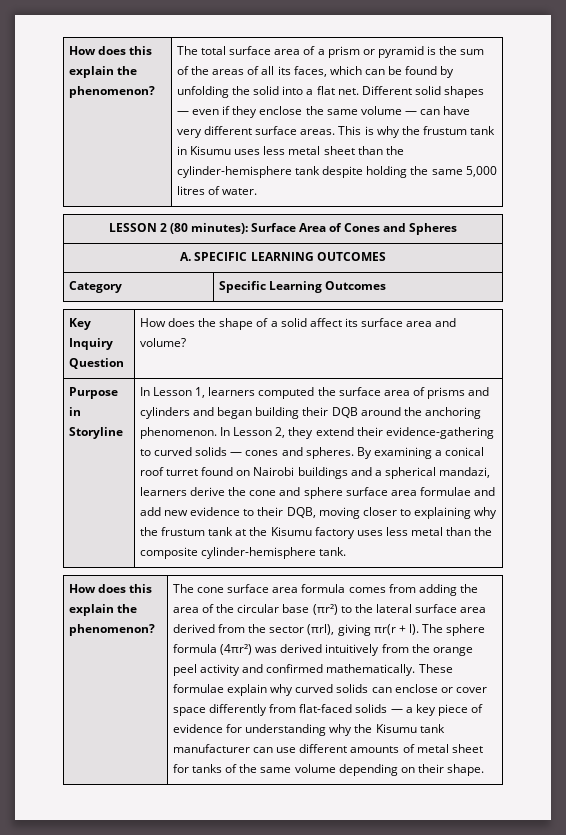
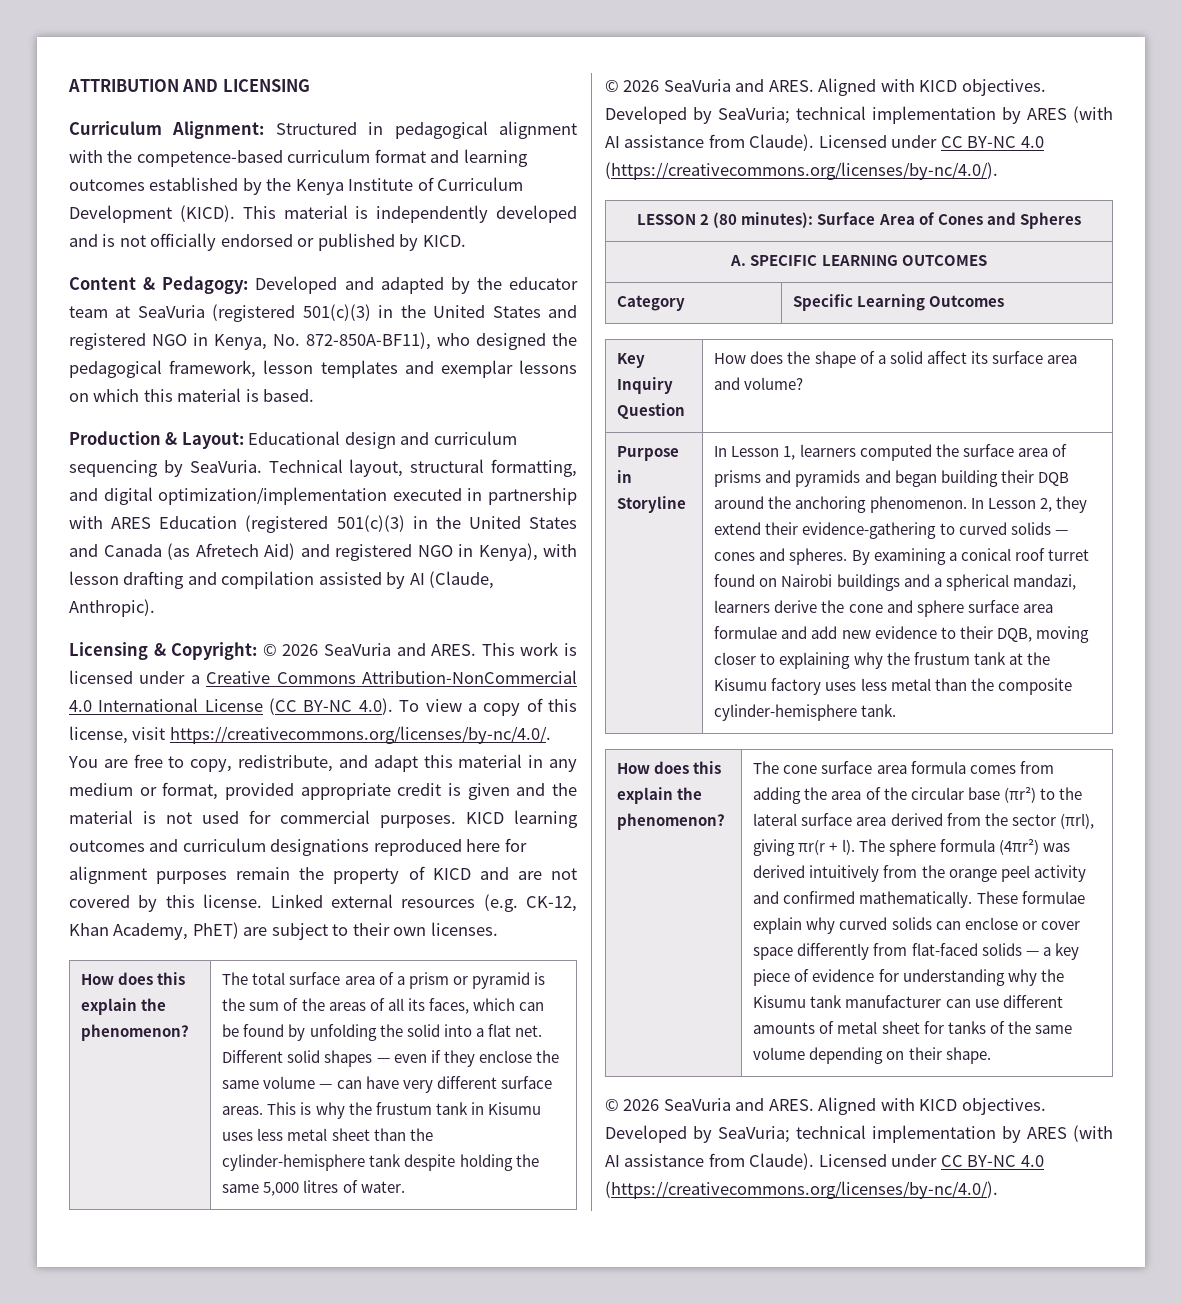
+ ATTRIBUTION AND LICENSING
+ Curriculum Alignment: Structured in pedagogical alignment with the competence-based curriculum format and learning outcomes established by the Kenya Institute of Curriculum Development (KICD). This material is independently developed and is not officially endorsed or published by KICD.
+ Content & Pedagogy: Developed and adapted by the educator team at SeaVuria (registered 501(c)(3) in the United States and registered NGO in Kenya, No. 872-850A-BF11), who designed the pedagogical framework, lesson templates and exemplar lessons on which this material is based.
+ Production & Layout: Educational design and curriculum sequencing by SeaVuria. Technical layout, structural formatting, and digital optimization/implementation executed in partnership with ARES Education (registered 501(c)(3) in the United States and Canada (as Afretech Aid) and registered NGO in Kenya), with lesson drafting and compilation assisted by AI (Claude, Anthropic).
+ Licensing & Copyright: © 2026 SeaVuria and ARES. This work is licensed under a Creative Commons Attribution-NonCommercial 4.0 International License (CC BY-NC 4.0). To view a copy of this license, visit https://creativecommons.org/licenses/by-nc/4.0/. You are free to copy, redistribute, and adapt this material in any medium or format, provided appropriate credit is given and the material is not used for commercial purposes. KICD learning outcomes and curriculum designations reproduced here for alignment purposes remain the property of KICD and are not covered by this license. Linked external resources (e.g. CK-12, Khan Academy, PhET) are subject to their own licenses.
  This is why the frustum tank in Kisumu uses less metal sheet than the cylinder-hemisphere tank despite holding the same 5,000 litres of water.
+ © 2026 SeaVuria and ARES. Aligned with KICD objectives. Developed by SeaVuria; technical implementation by ARES (with AI assistance from Claude). Licensed under CC BY-NC 4.0 (https://creativecommons.org/licenses/by-nc/4.0/).
- In Lesson 1, learners computed the surface area of prisms and cylinders and began building their DQB around the anchoring phenomenon.
+ In Lesson 1, learners computed the surface area of prisms and pyramids and began building their DQB around the anchoring phenomenon.
  These formulae explain why curved solids can enclose or cover space differently from flat-faced solids — a key piece of evidence for understanding why the Kisumu tank manufacturer can use different amounts of metal sheet for tanks of the same volume depending on their shape.
+ © 2026 SeaVuria and ARES. Aligned with KICD objectives. Developed by SeaVuria; technical implementation by ARES (with AI assistance from Claude). Licensed under CC BY-NC 4.0 (https://creativecommons.org/licenses/by-nc/4.0/).

